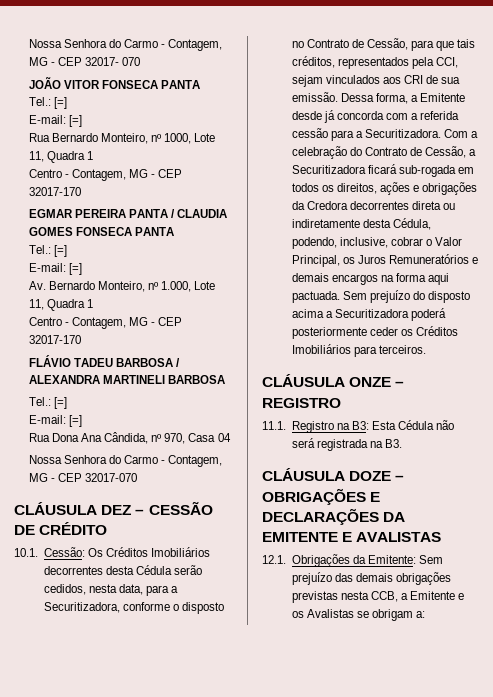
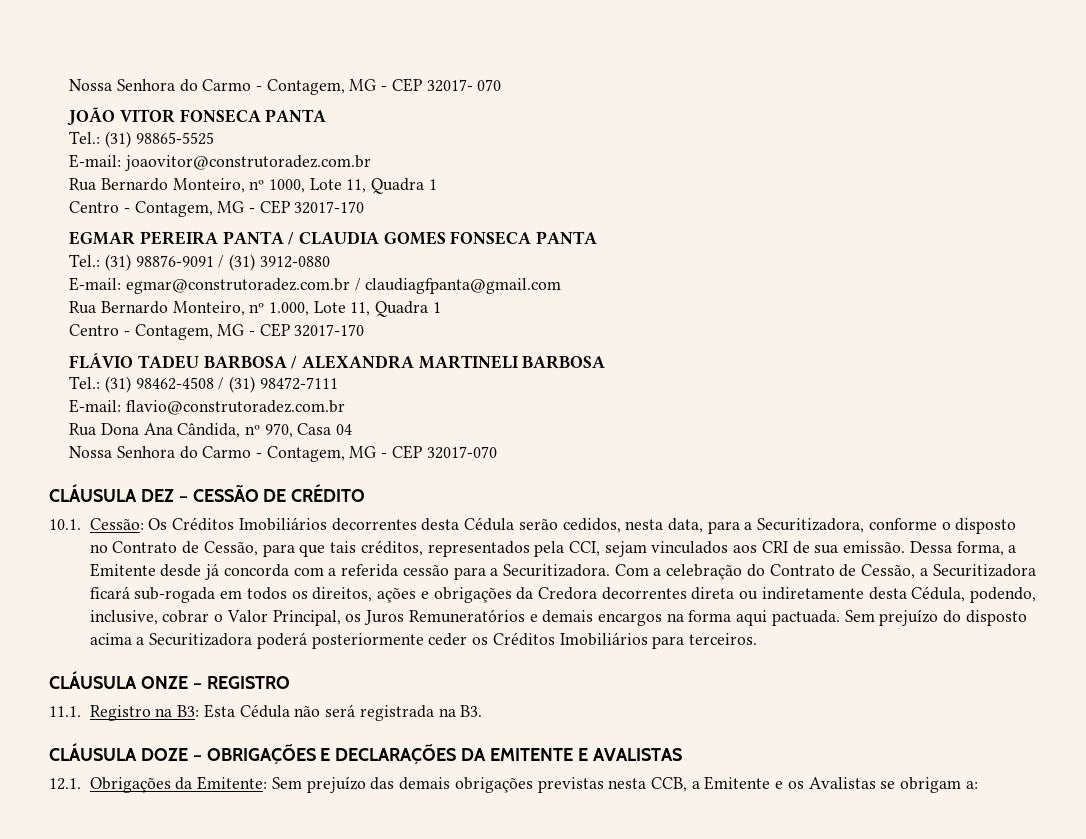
  JOÃO VITOR FONSECA PANTA
- Tel.: [=]
- E-mail: [=]
+ Tel.: (31) 98865-5525
+ E-mail: joaovitor@construtoradez.com.br
  EGMAR PEREIRA PANTA / CLAUDIA GOMES FONSECA PANTA
- Tel.: [=]
- E-mail: [=]
- Av. Bernardo Monteiro, nº 1.000, Lote 11, Quadra 1
+ Tel.: (31) 98876-9091 / (31) 3912-0880
+ E-mail: egmar@construtoradez.com.br / claudiagfpanta@gmail.com
+ Rua Bernardo Monteiro, nº 1.000, Lote 11, Quadra 1
  FLÁVIO TADEU BARBOSA / ALEXANDRA MARTINELI BARBOSA
- Tel.: [=]
- E-mail: [=]
+ Tel.: (31) 98462-4508 / (31) 98472-7111
+ E-mail: flavio@construtoradez.com.br

